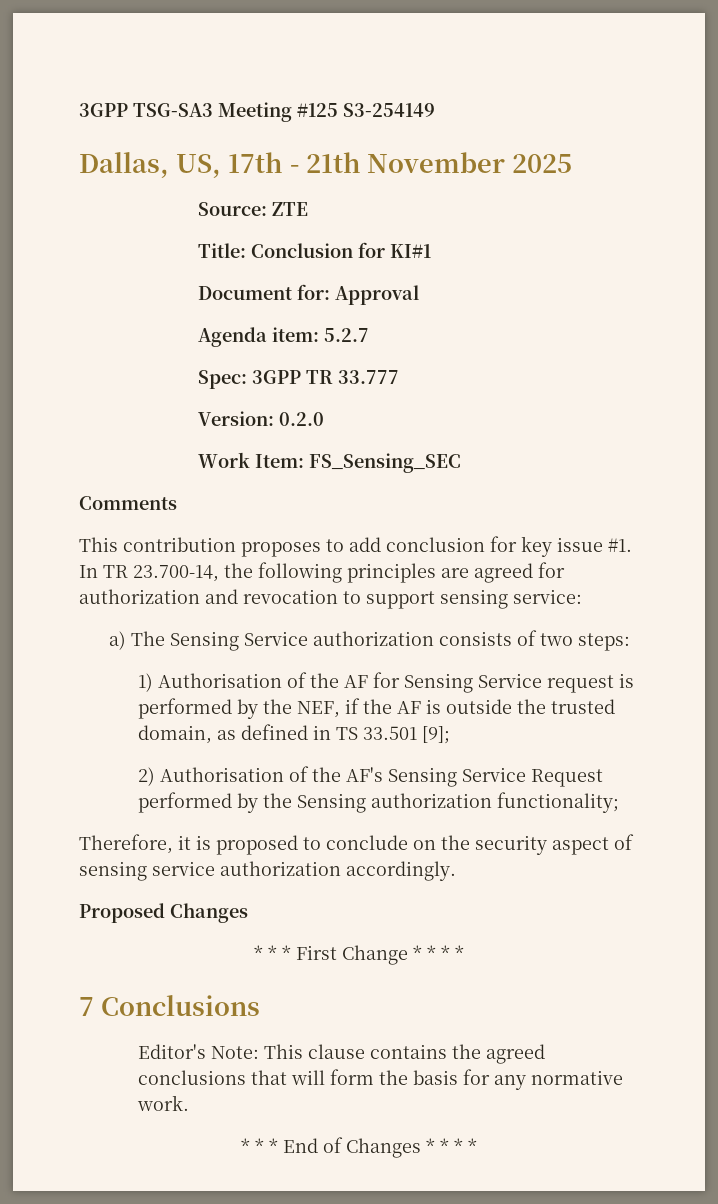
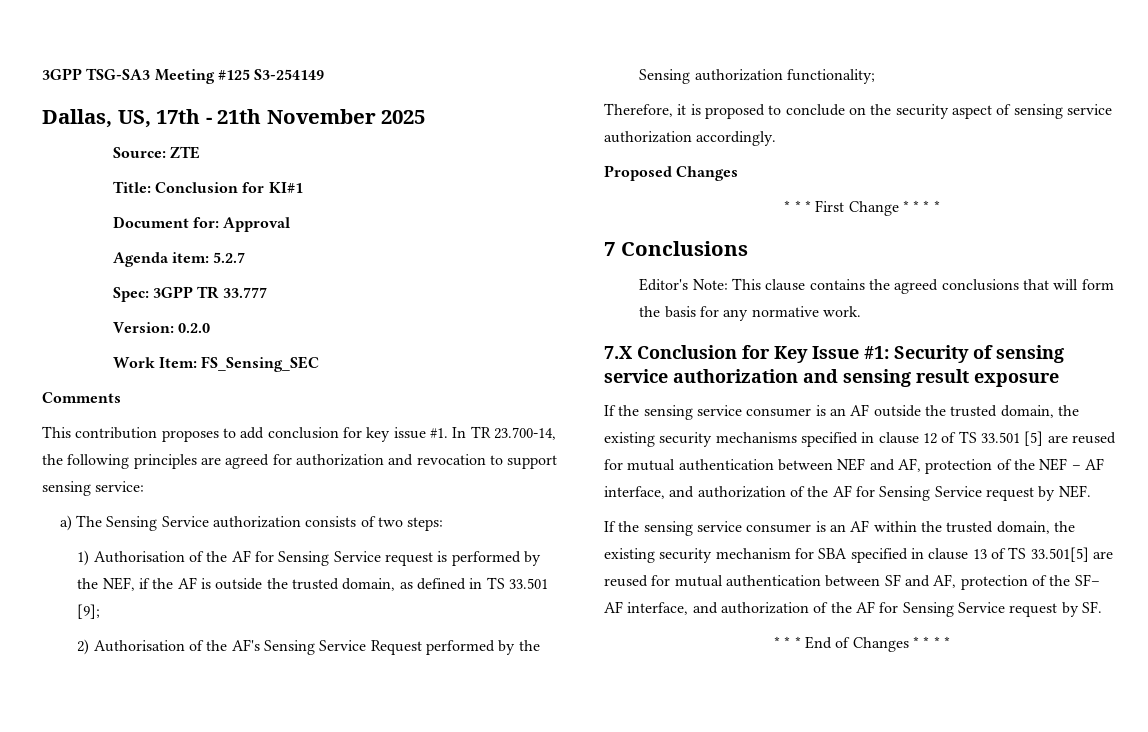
+ 7.X Conclusion for Key Issue #1: Security of sensing service authorization and sensing result exposure
+ If the sensing service consumer is an AF outside the trusted domain, the existing security mechanisms specified in clause 12 of TS 33.501 [5] are reused for mutual authentication between NEF and AF, protection of the NEF – AF interface, and authorization of the AF for Sensing Service request by NEF.
+ If the sensing service consumer is an AF within the trusted domain, the existing security mechanism for SBA specified in clause 13 of TS 33.501[5] are reused for mutual authentication between SF and AF, protection of the SF– AF interface, and authorization of the AF for Sensing Service request by SF.

